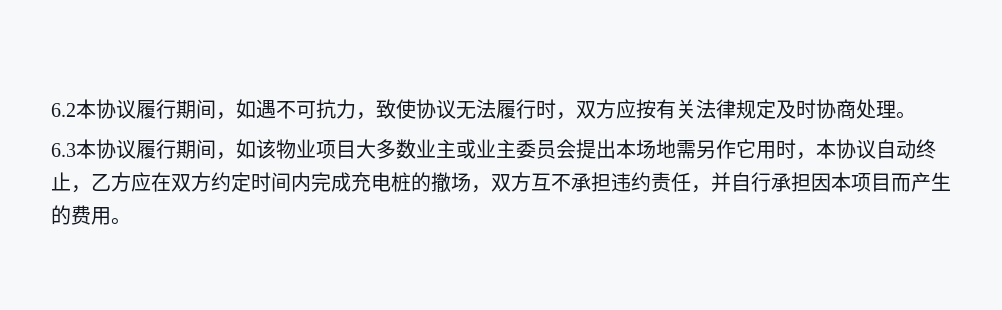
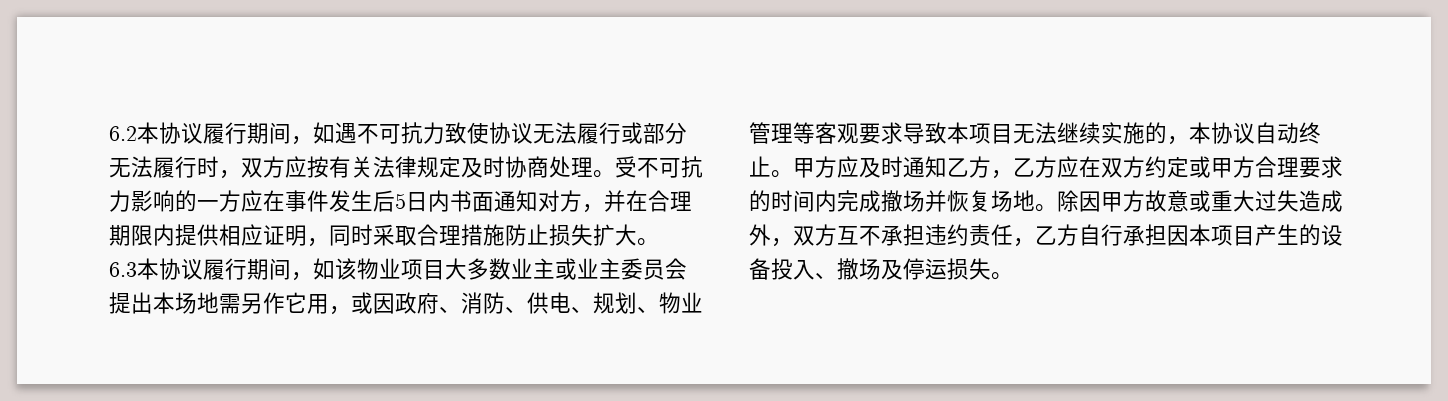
- 6.2本协议履行期间，如遇不可抗力，致使协议无法履行时，双方应按有关法律规定及时协商处理。
+ 6.2本协议履行期间，如遇不可抗力致使协议无法履行或部分无法履行时，双方应按有关法律规定及时协商处理。受不可抗力影响的一方应在事件发生后5日内书面通知对方，并在合理期限内提供相应证明，同时采取合理措施防止损失扩大。
- 6.3本协议履行期间，如该物业项目大多数业主或业主委员会提出本场地需另作它用时，本协议自动终止，乙方应在双方约定时间内完成充电桩的撤场，双方互不承担违约责任，并自行承担因本项目而产生的费用。
+ 6.3本协议履行期间，如该物业项目大多数业主或业主委员会提出本场地需另作它用，或因政府、消防、供电、规划、物业管理等客观要求导致本项目无法继续实施的，本协议自动终止。甲方应及时通知乙方，乙方应在双方约定或甲方合理要求的时间内完成撤场并恢复场地。除因甲方故意或重大过失造成外，双方互不承担违约责任，乙方自行承担因本项目产生的设备投入、撤场及停运损失。

